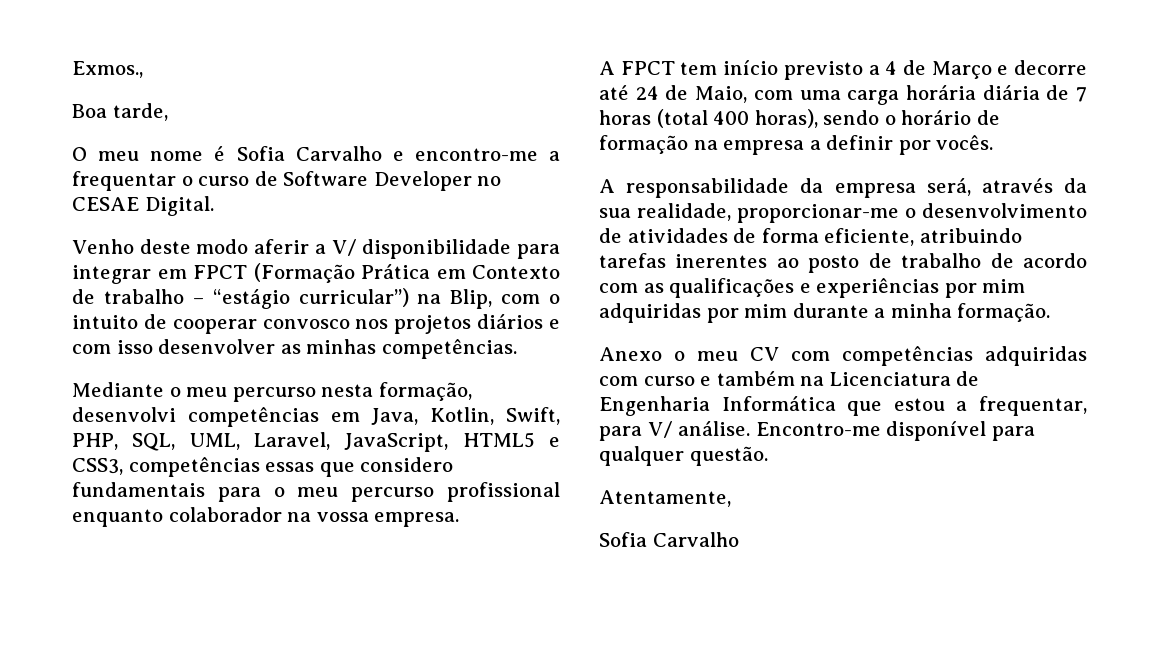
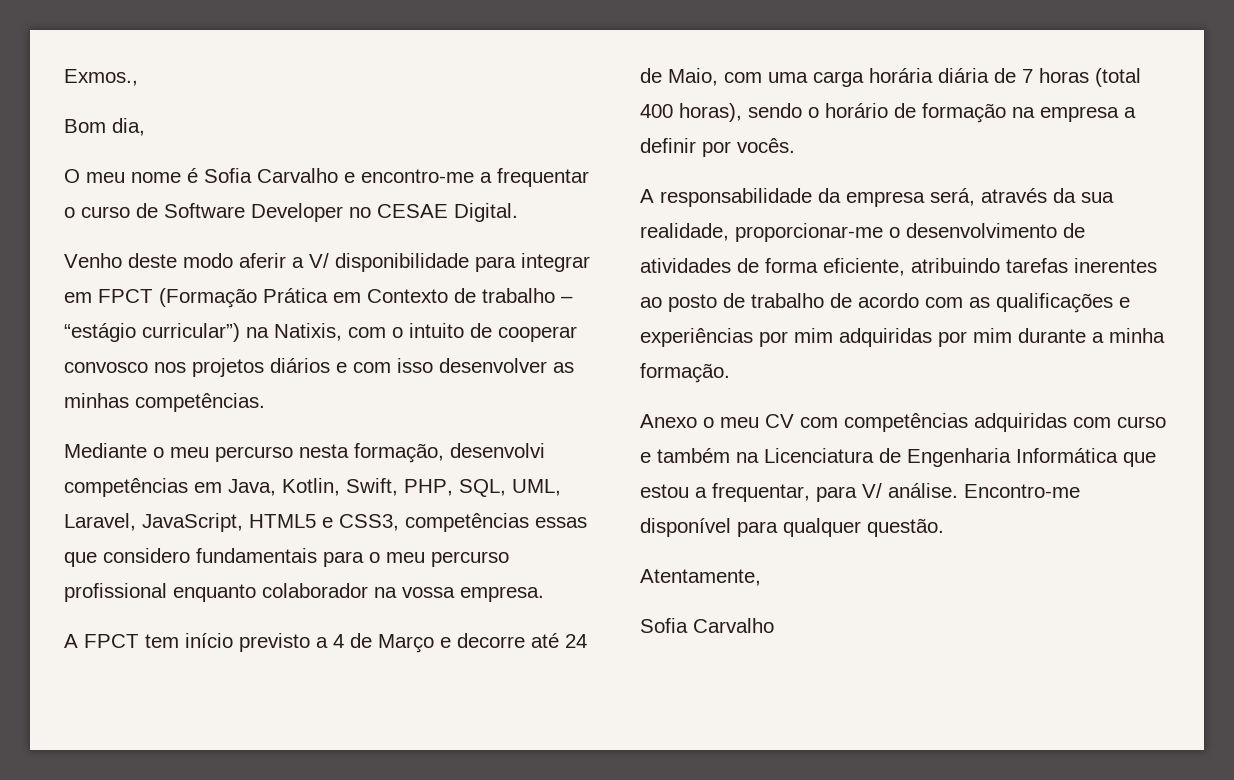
- Boa tarde,
+ Bom dia,
- Venho deste modo aferir a V/ disponibilidade para integrar em FPCT (Formação Prática em Contexto de trabalho – “estágio curricular”) na Blip, com o intuito de cooperar convosco nos projetos diários e com isso desenvolver as minhas competências.
+ Venho deste modo aferir a V/ disponibilidade para integrar em FPCT (Formação Prática em Contexto de trabalho – “estágio curricular”) na Natixis, com o intuito de cooperar convosco nos projetos diários e com isso desenvolver as minhas competências.

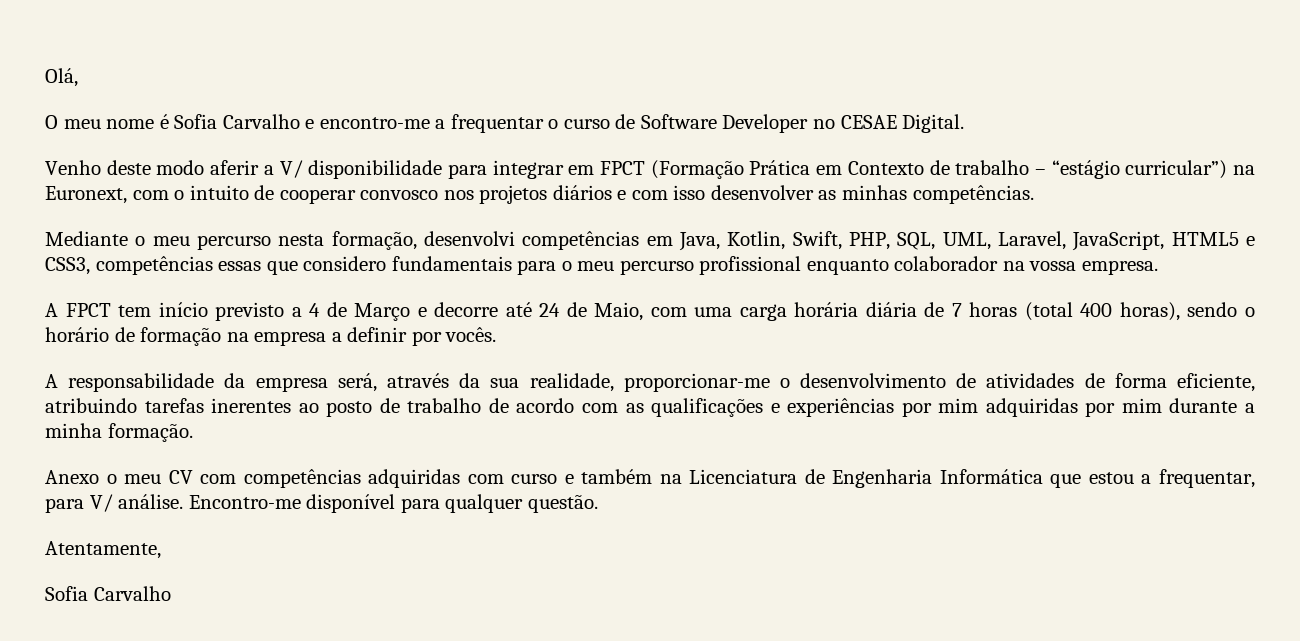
- Exmos.,
- Bom dia,
+ Olá,
- Venho deste modo aferir a V/ disponibilidade para integrar em FPCT (Formação Prática em Contexto de trabalho – “estágio curricular”) na Natixis, com o intuito de cooperar convosco nos projetos diários e com isso desenvolver as minhas competências.
+ Venho deste modo aferir a V/ disponibilidade para integrar em FPCT (Formação Prática em Contexto de trabalho – “estágio curricular”) na Euronext, com o intuito de cooperar convosco nos projetos diários e com isso desenvolver as minhas competências.

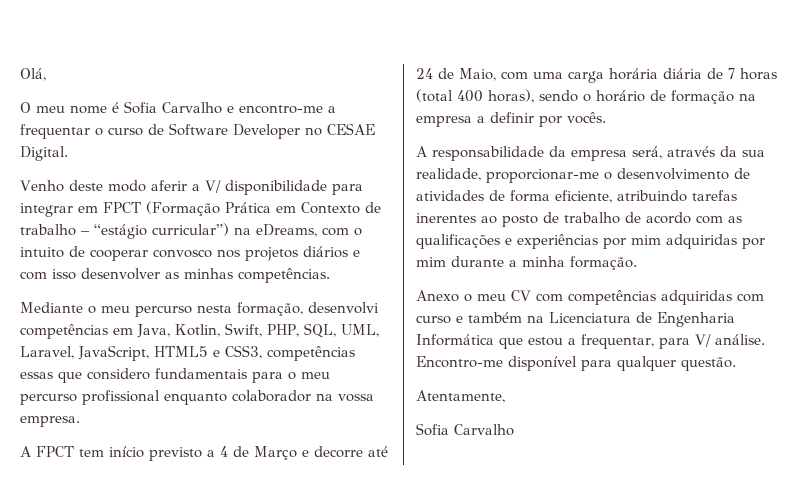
- Venho deste modo aferir a V/ disponibilidade para integrar em FPCT (Formação Prática em Contexto de trabalho – “estágio curricular”) na Euronext, com o intuito de cooperar convosco nos projetos diários e com isso desenvolver as minhas competências.
+ Venho deste modo aferir a V/ disponibilidade para integrar em FPCT (Formação Prática em Contexto de trabalho – “estágio curricular”) na eDreams, com o intuito de cooperar convosco nos projetos diários e com isso desenvolver as minhas competências.

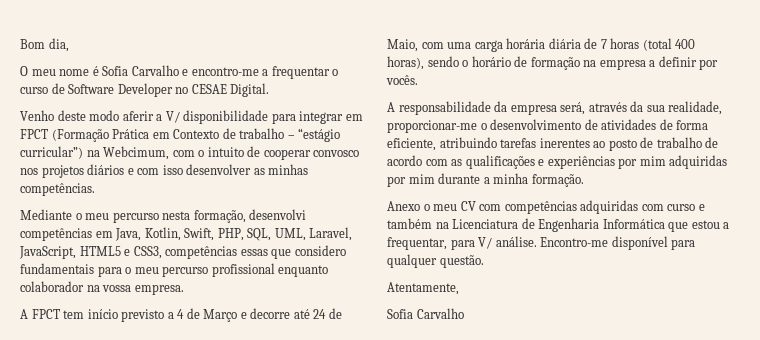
- Olá,
+ Bom dia,
- Venho deste modo aferir a V/ disponibilidade para integrar em FPCT (Formação Prática em Contexto de trabalho – “estágio curricular”) na eDreams, com o intuito de cooperar convosco nos projetos diários e com isso desenvolver as minhas competências.
+ Venho deste modo aferir a V/ disponibilidade para integrar em FPCT (Formação Prática em Contexto de trabalho – “estágio curricular”) na Webcimum, com o intuito de cooperar convosco nos projetos diários e com isso desenvolver as minhas competências.

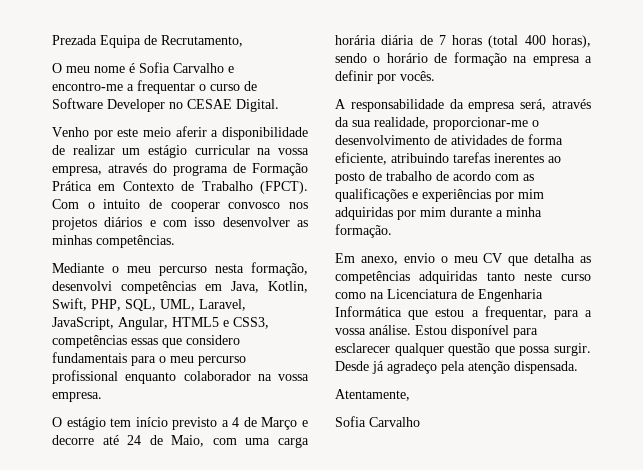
- Bom dia,
+ Prezada Equipa de Recrutamento,
- Venho deste modo aferir a V/ disponibilidade para integrar em FPCT (Formação Prática em Contexto de trabalho – “estágio curricular”) na Webcimum, com o intuito de cooperar convosco nos projetos diários e com isso desenvolver as minhas competências.
+ Venho por este meio aferir a disponibilidade de realizar um estágio curricular na vossa empresa, através do programa de Formação Prática em Contexto de Trabalho (FPCT). Com o intuito de cooperar convosco nos projetos diários e com isso desenvolver as minhas competências.
- Mediante o meu percurso nesta formação, desenvolvi competências em Java, Kotlin, Swift, PHP, SQL, UML, Laravel, JavaScript, HTML5 e CSS3, competências essas que considero fundamentais para o meu percurso profissional enquanto colaborador na vossa empresa.
+ Mediante o meu percurso nesta formação, desenvolvi competências em Java, Kotlin, Swift, PHP, SQL, UML, Laravel, JavaScript, Angular, HTML5 e CSS3, competências essas que considero fundamentais para o meu percurso profissional enquanto colaborador na vossa empresa.
- A FPCT tem início previsto a 4 de Março e decorre até 24 de Maio, com uma carga horária diária de 7 horas (total 400 horas), sendo o horário de formação na empresa a definir por vocês.
+ O estágio tem início previsto a 4 de Março e decorre até 24 de Maio, com uma carga horária diária de 7 horas (total 400 horas), sendo o horário de formação na empresa a definir por vocês.
- Anexo o meu CV com competências adquiridas com curso e também na Licenciatura de Engenharia Informática que estou a frequentar, para V/ análise. Encontro-me disponível para qualquer questão.
+ Em anexo, envio o meu CV que detalha as competências adquiridas tanto neste curso como na Licenciatura de Engenharia Informática que estou a frequentar, para a vossa análise. Estou disponível para esclarecer qualquer questão que possa surgir. Desde já agradeço pela atenção dispensada.

